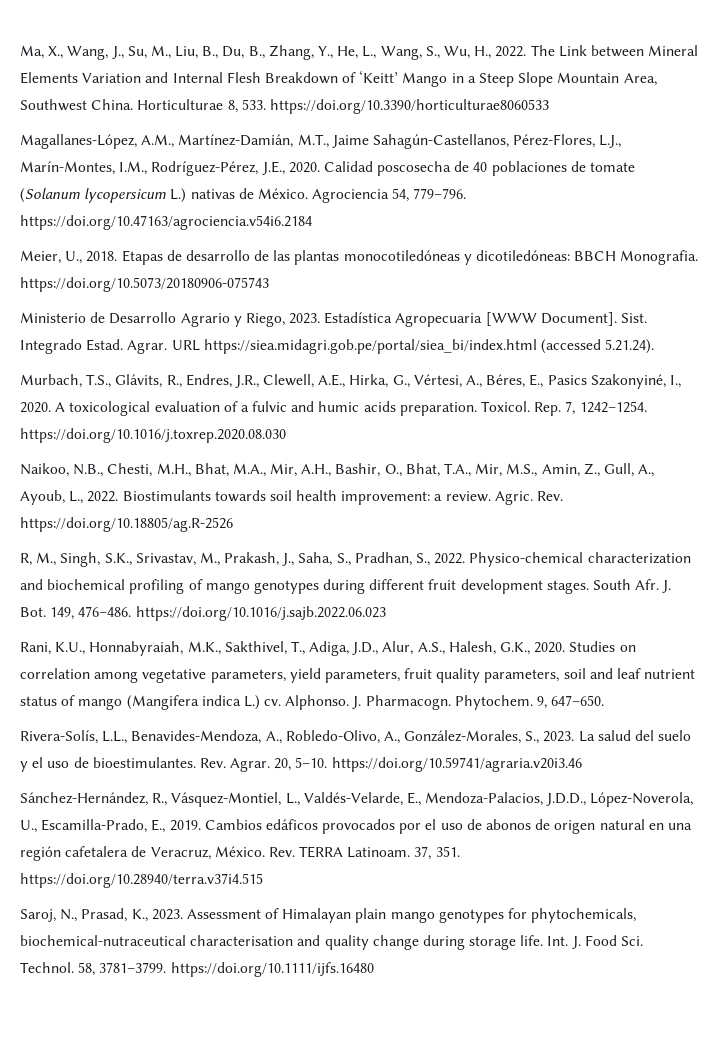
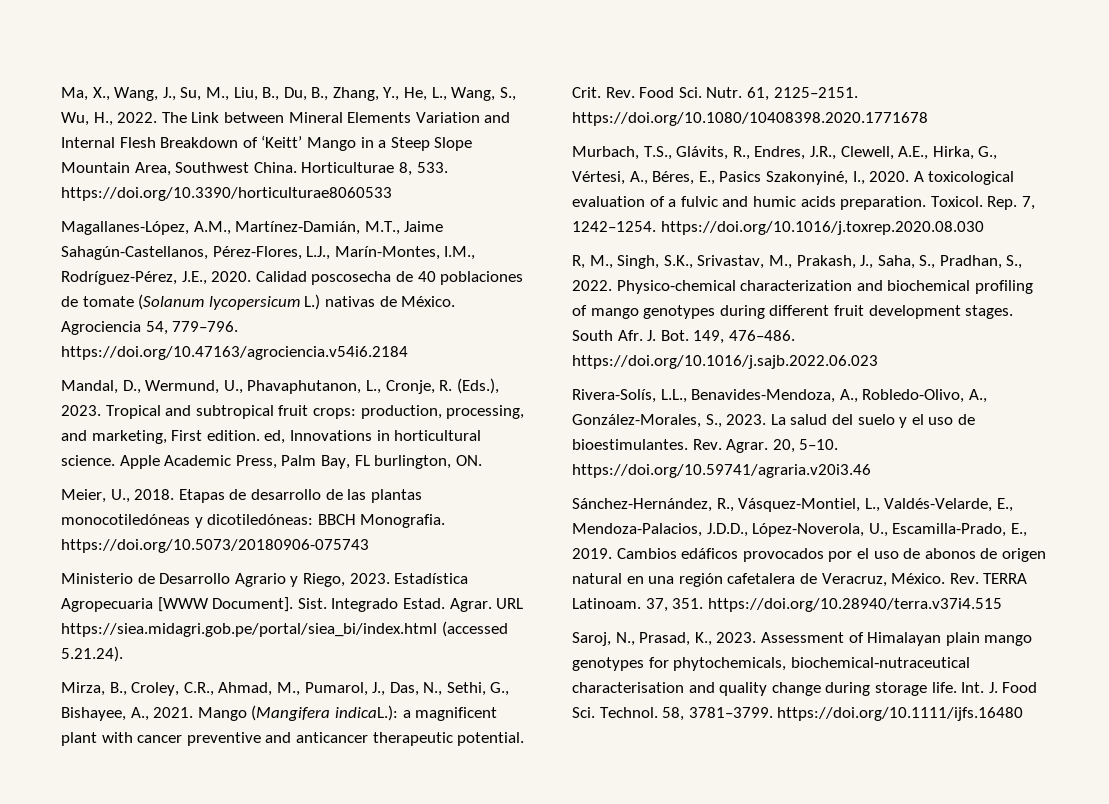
+ Mandal, D., Wermund, U., Phavaphutanon, L., Cronje, R. (Eds.), 2023. Tropical and subtropical fruit crops: production, processing, and marketing, First edition. ed, Innovations in horticultural science. Apple Academic Press, Palm Bay, FL burlington, ON.
+ Mirza, B., Croley, C.R., Ahmad, M., Pumarol, J., Das, N., Sethi, G., Bishayee, A., 2021. Mango (Mangifera indicaL.): a magnificent plant with cancer preventive and anticancer therapeutic potential. Crit. Rev. Food Sci. Nutr. 61, 2125–2151. https://doi.org/10.1080/10408398.2020.1771678
- Naikoo, N.B., Chesti, M.H., Bhat, M.A., Mir, A.H., Bashir, O., Bhat, T.A., Mir, M.S., Amin, Z., Gull, A., Ayoub, L., 2022. Biostimulants towards soil health improvement: a review. Agric. Rev. https://doi.org/10.18805/ag.R-2526
- Rani, K.U., Honnabyraiah, M.K., Sakthivel, T., Adiga, J.D., Alur, A.S., Halesh, G.K., 2020. Studies on correlation among vegetative parameters, yield parameters, fruit quality parameters, soil and leaf nutrient status of mango (Mangifera indica L.) cv. Alphonso. J. Pharmacogn. Phytochem. 9, 647–650.

